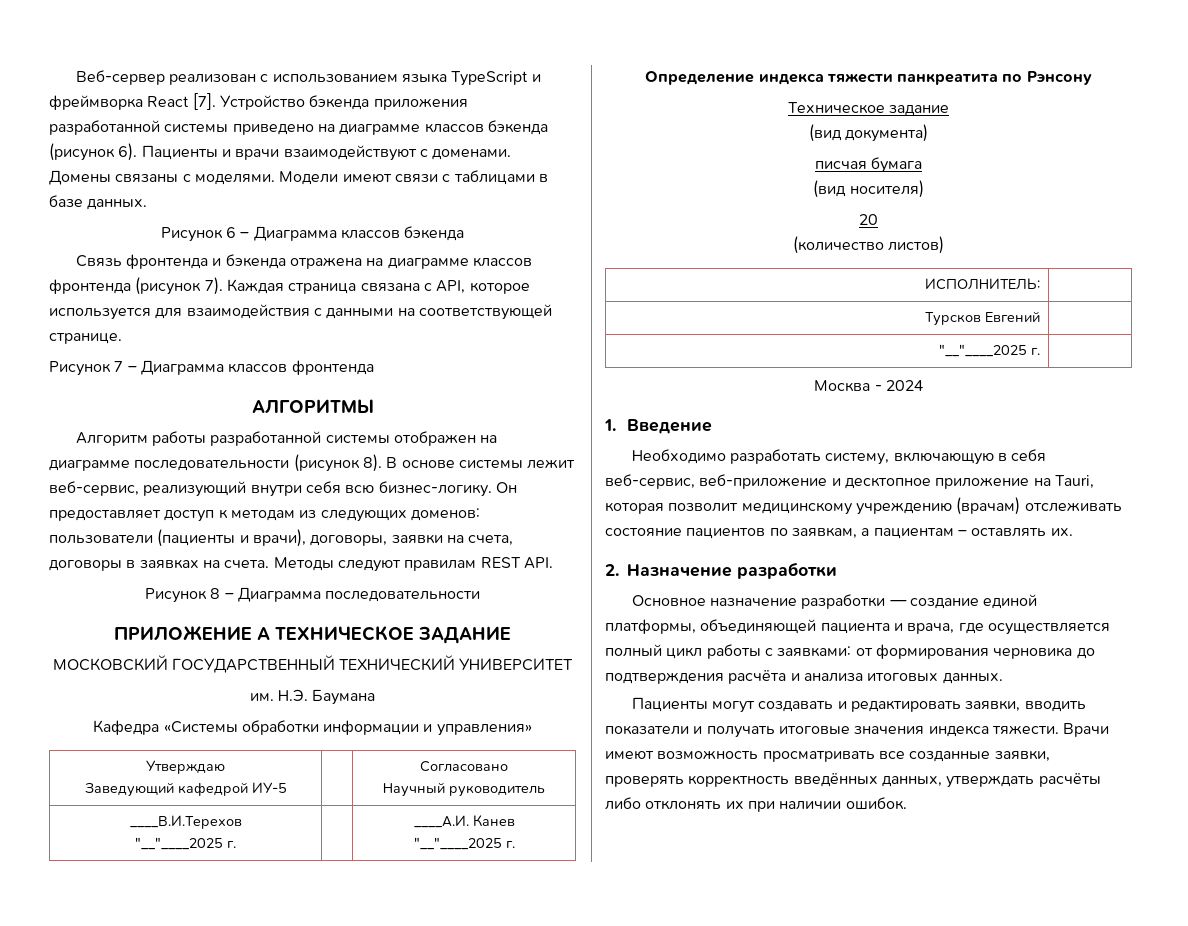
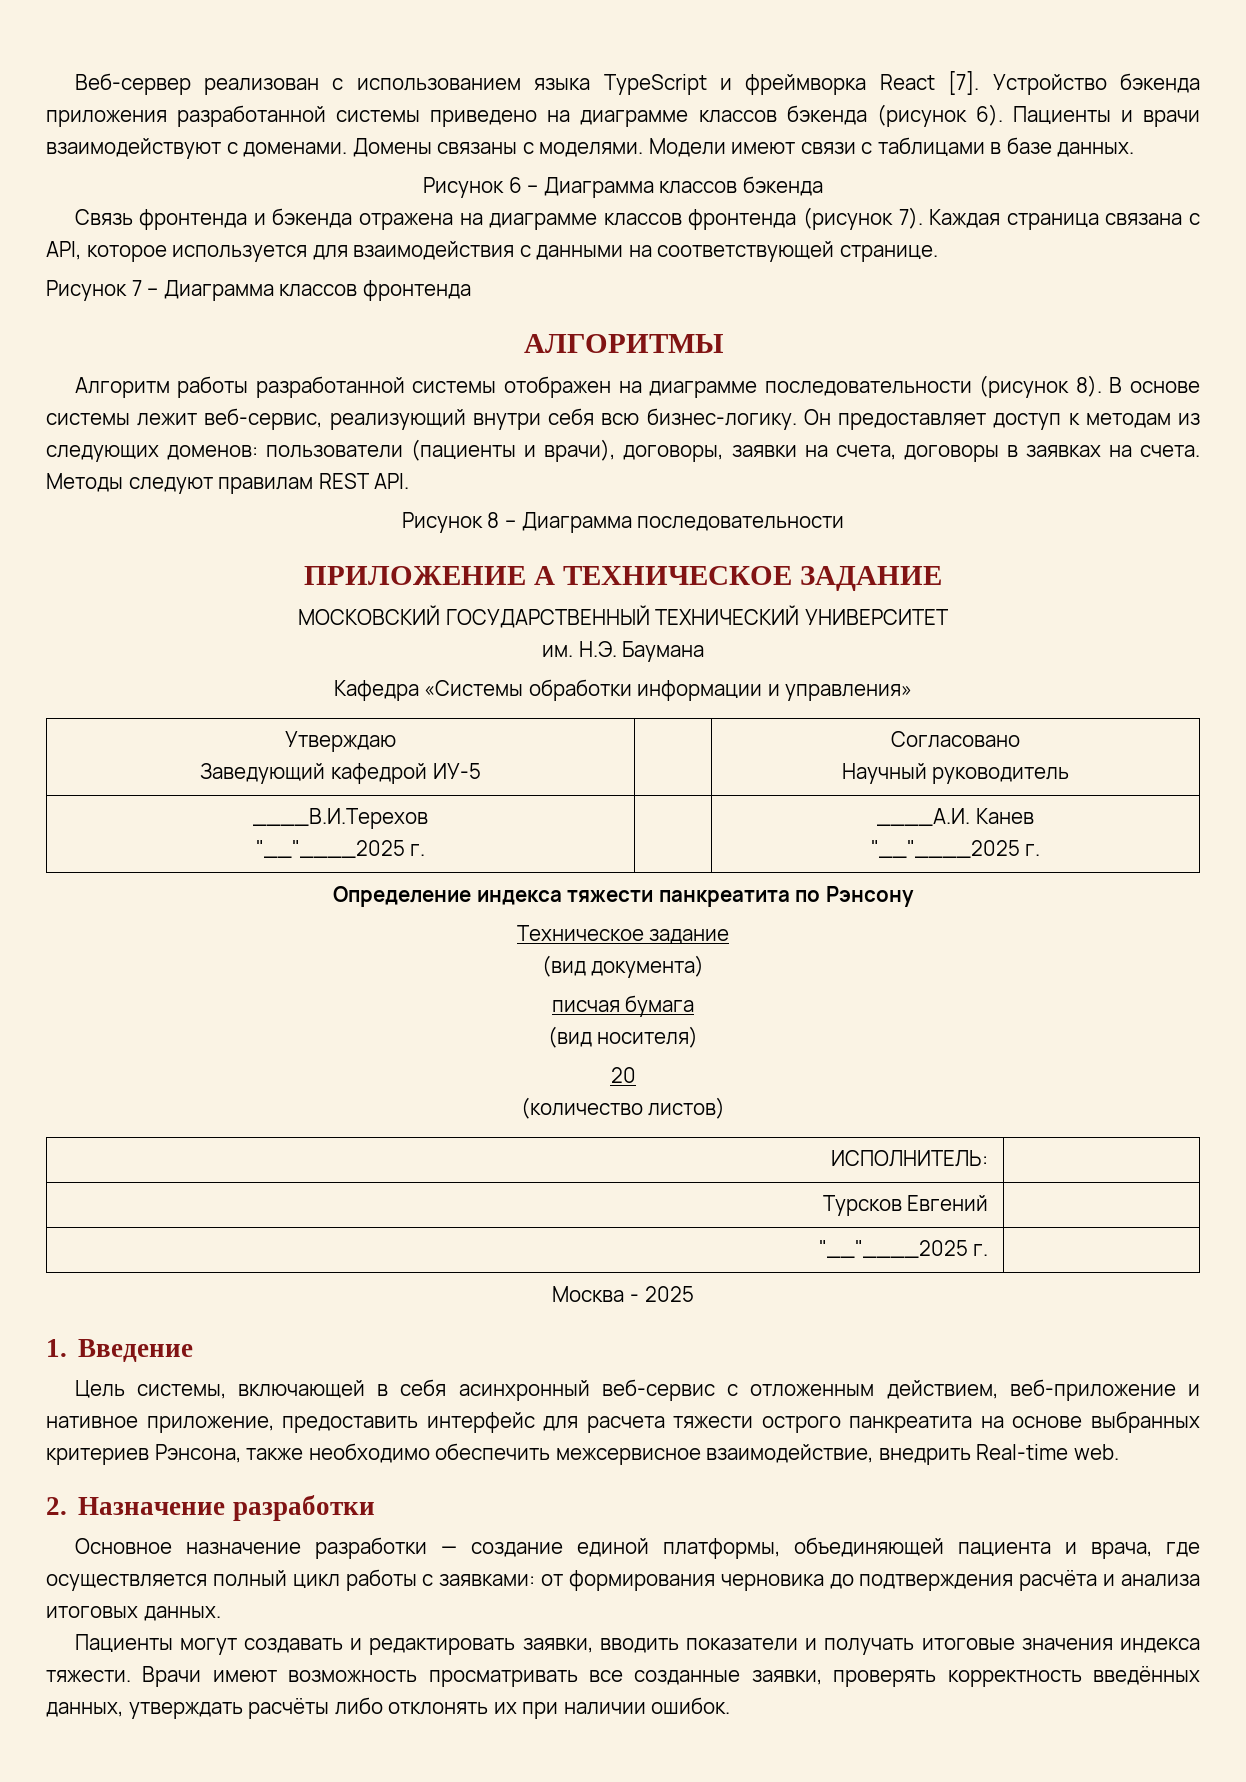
- Москва - 2024
+ Москва - 2025
- Необходимо разработать систему, включающую в себя веб-сервис, веб-приложение и десктопное приложение на Tauri, которая позволит медицинскому учреждению (врачам) отслеживать состояние пациентов по заявкам, а пациентам – оставлять их.
+ Цель системы, включающей в себя асинхронный веб-сервис с отложенным действием, веб-приложение и нативное приложение, предоставить интерфейс для расчета тяжести острого панкреатита на основе выбранных критериев Рэнсона, также необходимо обеспечить межсервисное взаимодействие, внедрить Real-time web.

